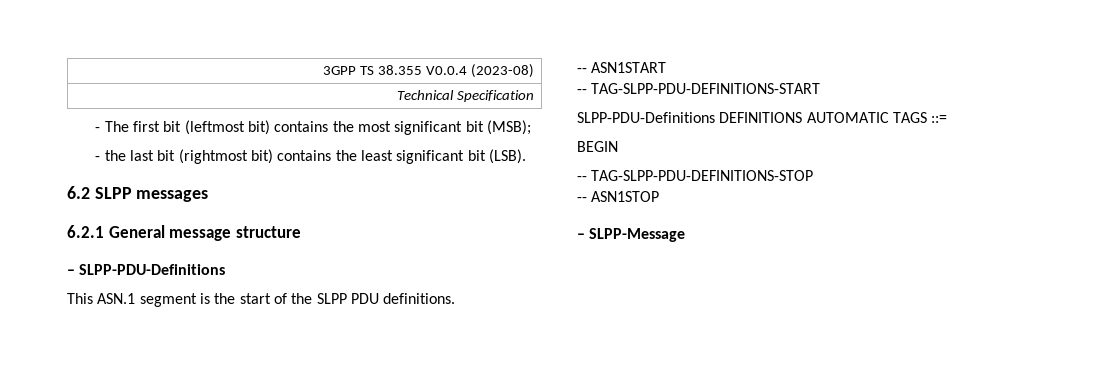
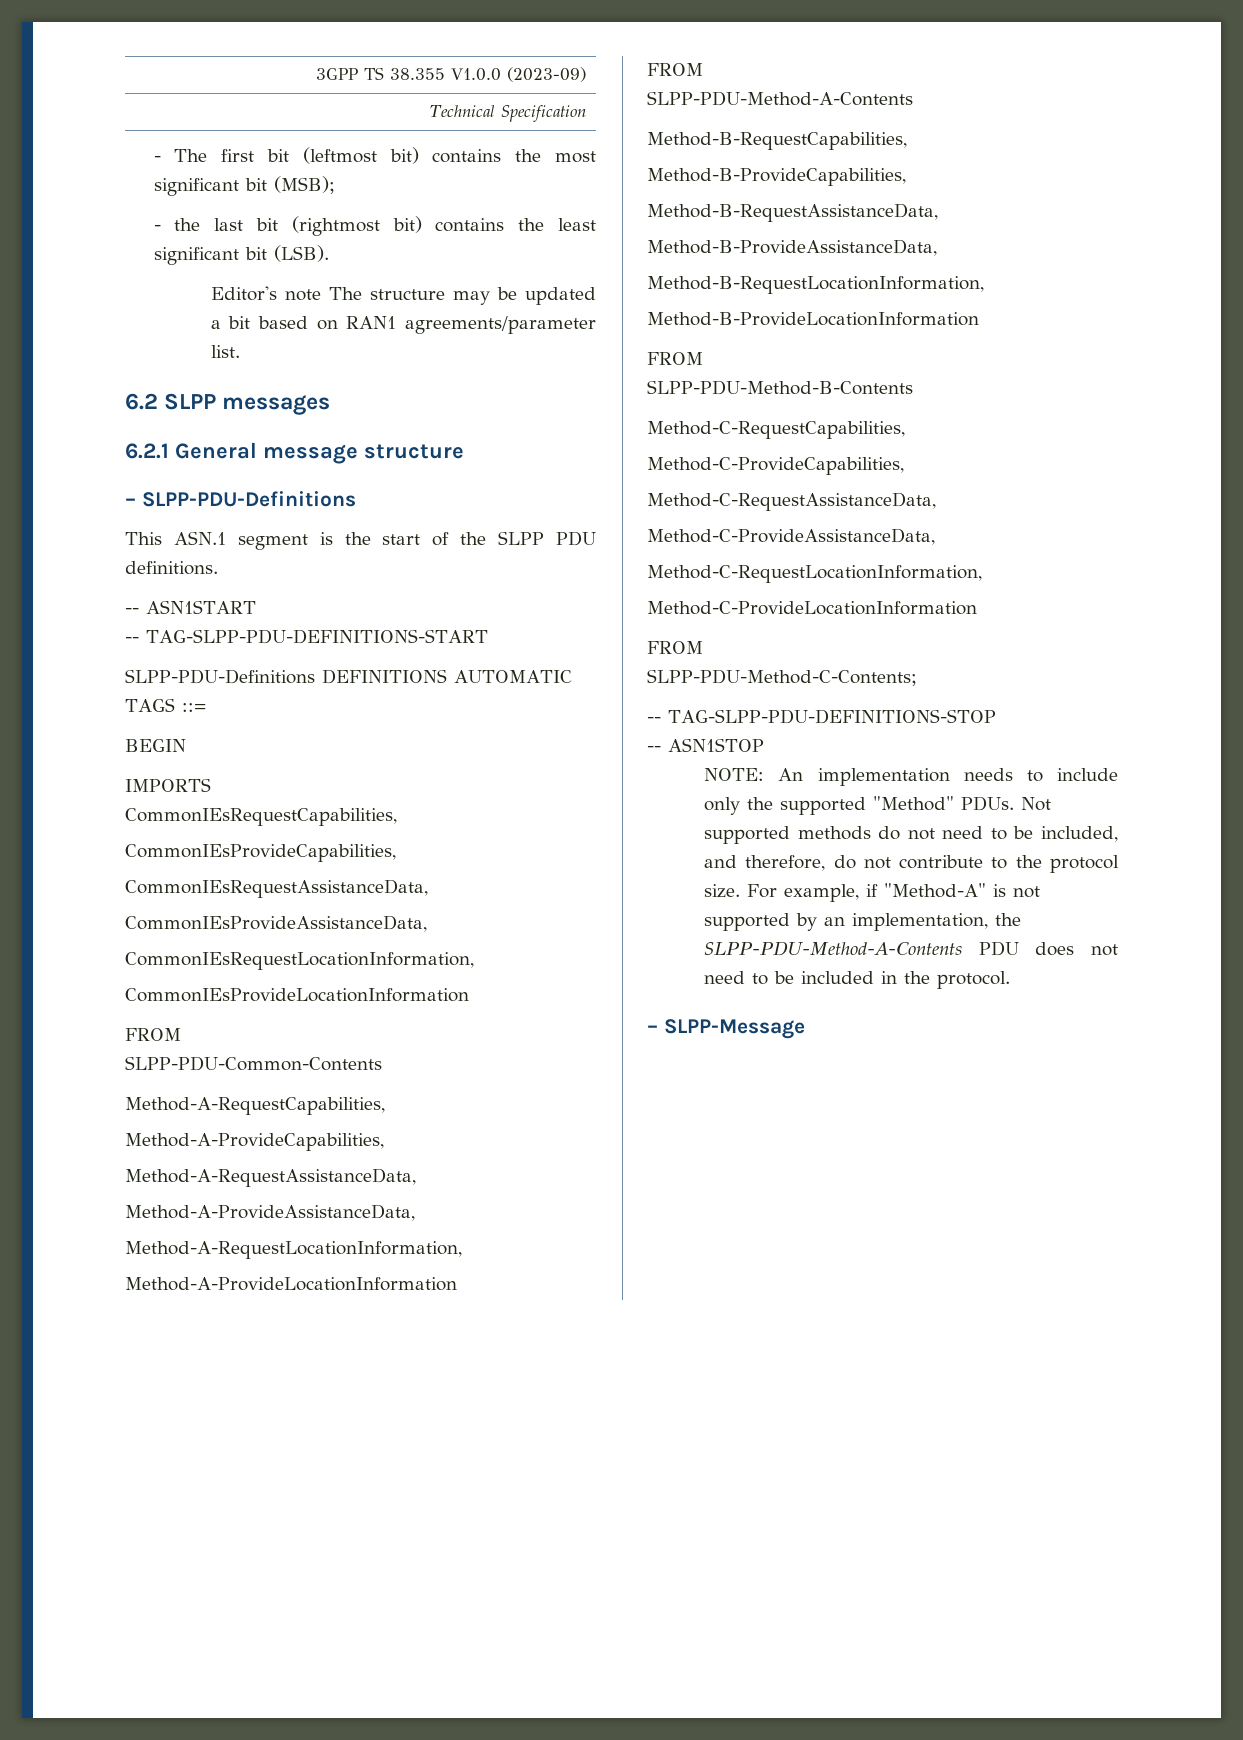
- 3GPP TS 38.355 V0.0.4 (2023-08)
+ 3GPP TS 38.355 V1.0.0 (2023-09)
+ Editor's note The structure may be updated a bit based on RAN1 agreements/parameter list.
+ IMPORTS
+ CommonIEsRequestCapabilities,
+ CommonIEsProvideCapabilities,
+ CommonIEsRequestAssistanceData,
+ CommonIEsProvideAssistanceData,
+ CommonIEsRequestLocationInformation,
+ CommonIEsProvideLocationInformation
+ FROM
+ SLPP-PDU-Common-Contents
+ Method-A-RequestCapabilities,
+ Method-A-ProvideCapabilities,
+ Method-A-RequestAssistanceData,
+ Method-A-ProvideAssistanceData,
+ Method-A-RequestLocationInformation,
+ Method-A-ProvideLocationInformation
+ FROM
+ SLPP-PDU-Method-A-Contents
+ Method-B-RequestCapabilities,
+ Method-B-ProvideCapabilities,
+ Method-B-RequestAssistanceData,
+ Method-B-ProvideAssistanceData,
+ Method-B-RequestLocationInformation,
+ Method-B-ProvideLocationInformation
+ FROM
+ SLPP-PDU-Method-B-Contents
+ Method-C-RequestCapabilities,
+ Method-C-ProvideCapabilities,
+ Method-C-RequestAssistanceData,
+ Method-C-ProvideAssistanceData,
+ Method-C-RequestLocationInformation,
+ Method-C-ProvideLocationInformation
+ FROM
+ SLPP-PDU-Method-C-Contents;
  -- TAG-SLPP-PDU-DEFINITIONS-STOP
  -- ASN1STOP
+ NOTE: An implementation needs to include only the supported "Method" PDUs. Not supported methods do not need to be included, and therefore, do not contribute to the protocol size. For example, if "Method-A" is not supported by an implementation, the SLPP-PDU-Method-A-Contents PDU does not need to be included in the protocol.

